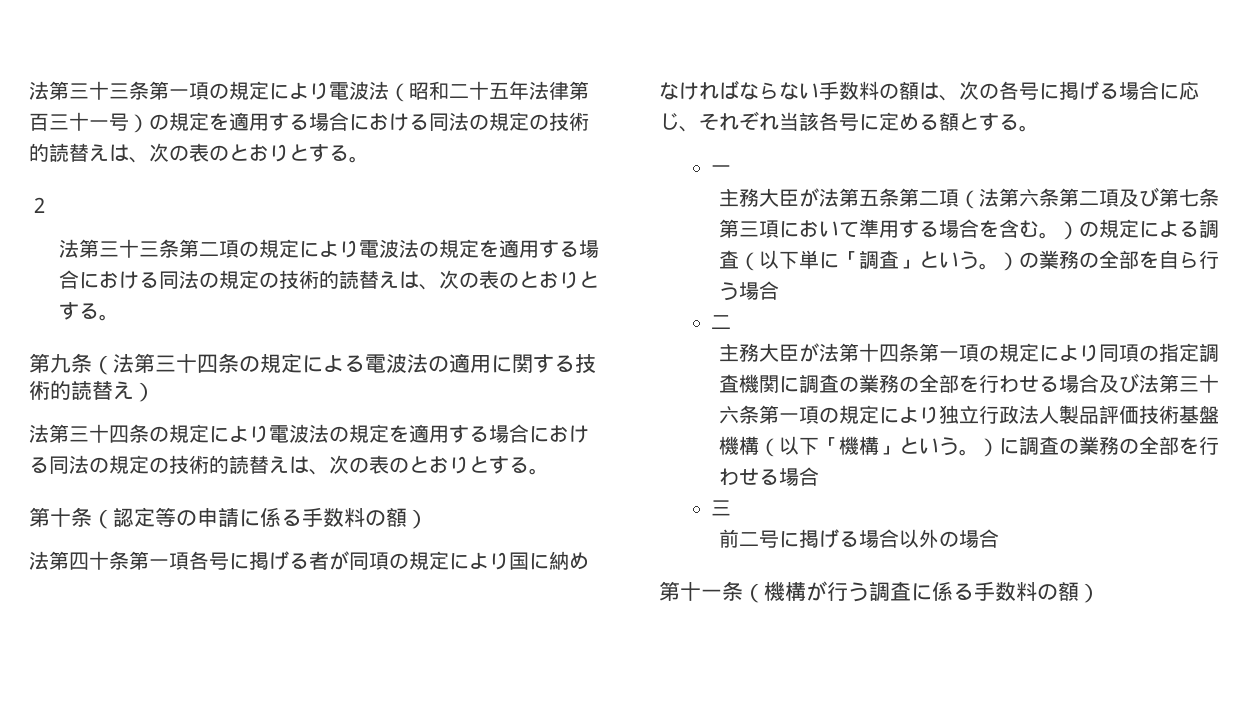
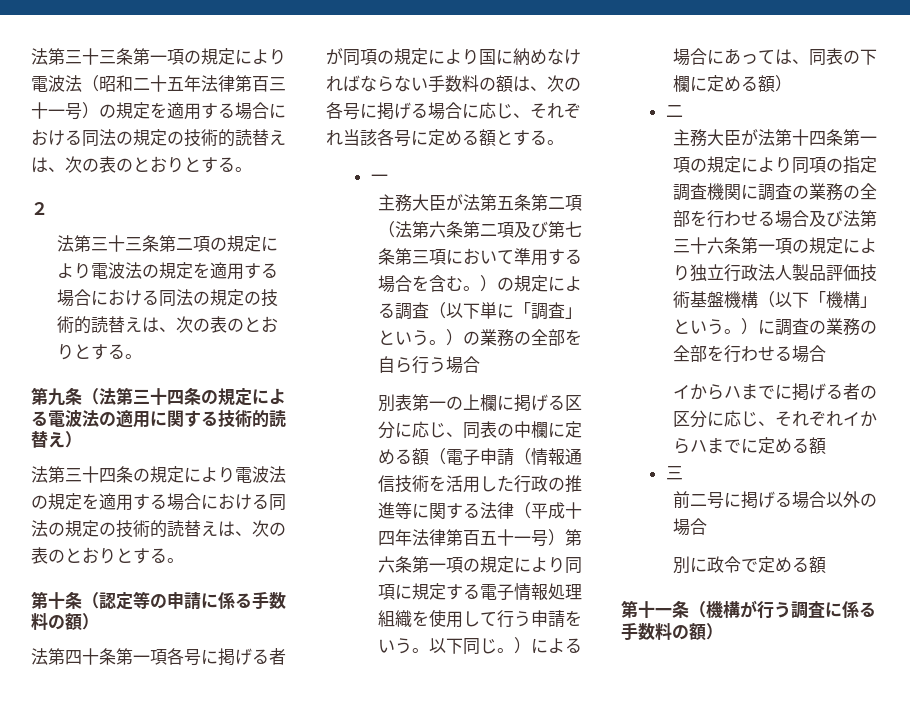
+ 別表第一の上欄に掲げる区分に応じ、同表の中欄に定める額（電子申請（情報通信技術を活用した行政の推進等に関する法律（平成十四年法律第百五十一号）第六条第一項の規定により同項に規定する電子情報処理組織を使用して行う申請をいう。以下同じ。）による場合にあっては、同表の下欄に定める額）
+ イからハまでに掲げる者の区分に応じ、それぞれイからハまでに定める額
+ 別に政令で定める額

